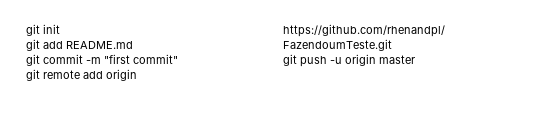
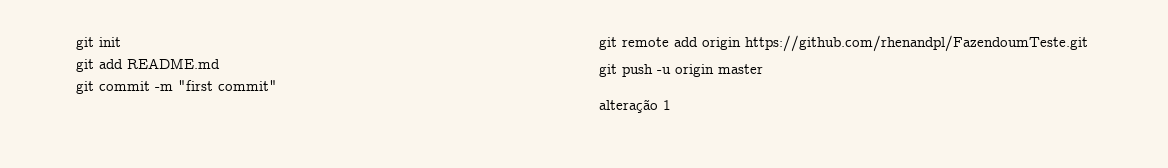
+ alteração 1

